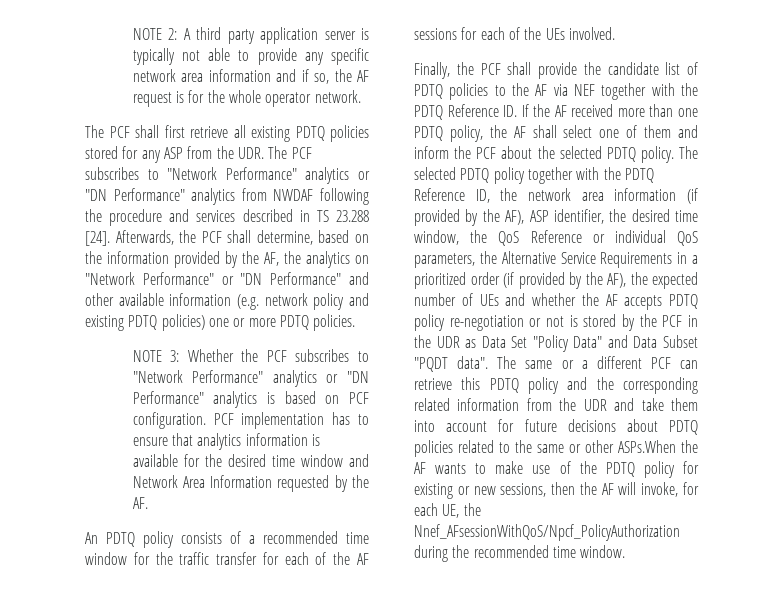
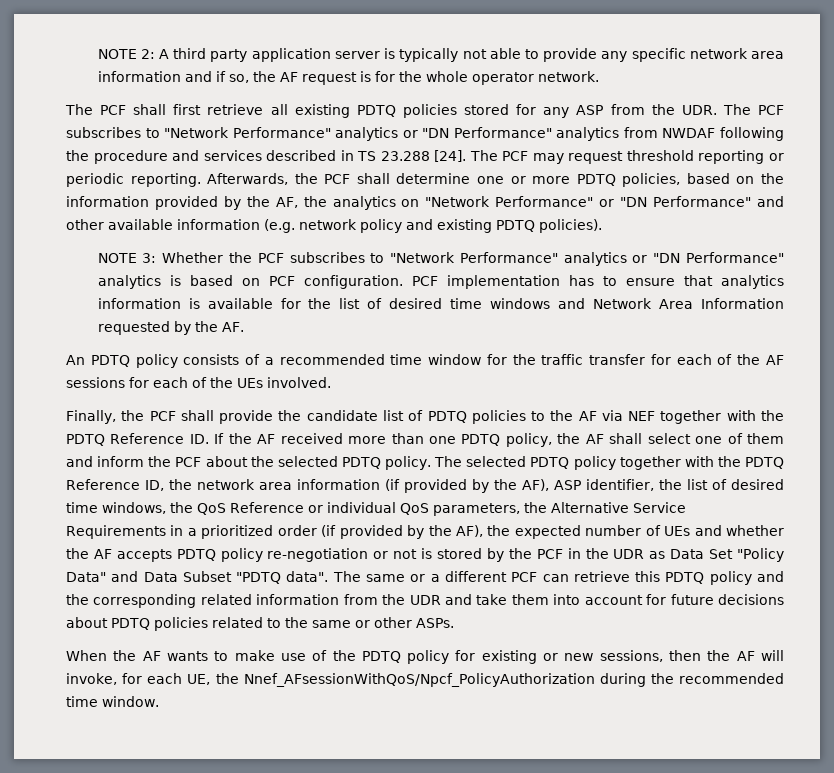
- Afterwards, the PCF shall determine, based on the information provided by the AF, the analytics on "Network Performance" or "DN Performance" and other available information (e.g. network policy and existing PDTQ policies) one or more PDTQ policies.
+ The PCF may request threshold reporting or periodic reporting. Afterwards, the PCF shall determine one or more PDTQ policies, based on the information provided by the AF, the analytics on "Network Performance" or "DN Performance" and other available information (e.g. network policy and existing PDTQ policies).
- PCF implementation has to ensure that analytics information is available for the desired time window and Network Area Information requested by the AF.
+ PCF implementation has to ensure that analytics information is available for the list of desired time windows and Network Area Information requested by the AF.
- The selected PDTQ policy together with the PDTQ Reference ID, the network area information (if provided by the AF), ASP identifier, the desired time window, the QoS Reference or individual QoS parameters, the Alternative Service Requirements in a prioritized order (if provided by the AF), the expected number of UEs and whether the AF accepts PDTQ policy re-negotiation or not is stored by the PCF in the UDR as Data Set "Policy Data" and Data Subset "PQDT data".
+ The selected PDTQ policy together with the PDTQ Reference ID, the network area information (if provided by the AF), ASP identifier, the list of desired time windows, the QoS Reference or individual QoS parameters, the Alternative Service Requirements in a prioritized order (if provided by the AF), the expected number of UEs and whether the AF accepts PDTQ policy re-negotiation or not is stored by the PCF in the UDR as Data Set "Policy Data" and Data Subset "PDTQ data".
- The same or a different PCF can retrieve this PDTQ policy and the corresponding related information from the UDR and take them into account for future decisions about PDTQ policies related to the same or other ASPs.When the AF wants to make use of the PDTQ policy for existing or new sessions, then the AF will invoke, for each UE, the Nnef_AFsessionWithQoS/Npcf_PolicyAuthorization during the recommended time window.
+ The same or a different PCF can retrieve this PDTQ policy and the corresponding related information from the UDR and take them into account for future decisions about PDTQ policies related to the same or other ASPs.
+ When the AF wants to make use of the PDTQ policy for existing or new sessions, then the AF will invoke, for each UE, the Nnef_AFsessionWithQoS/Npcf_PolicyAuthorization during the recommended time window.

